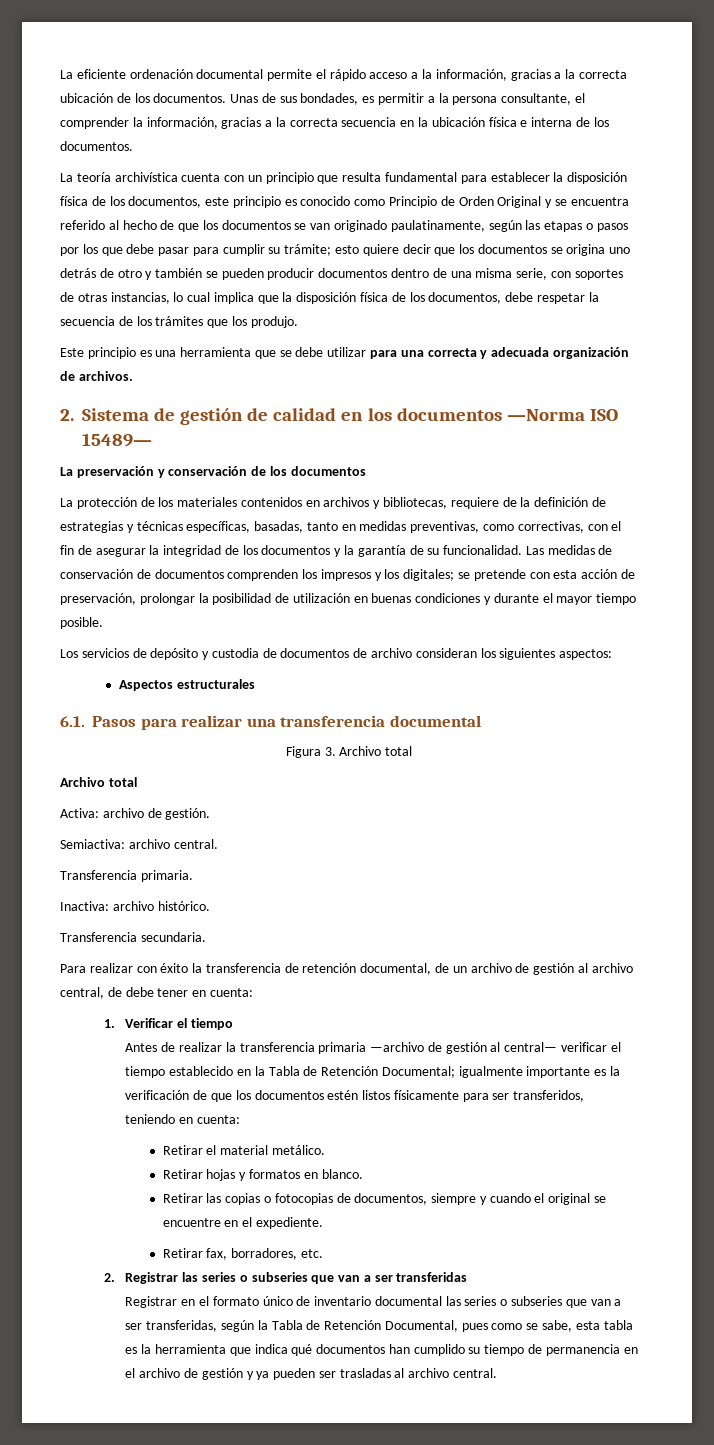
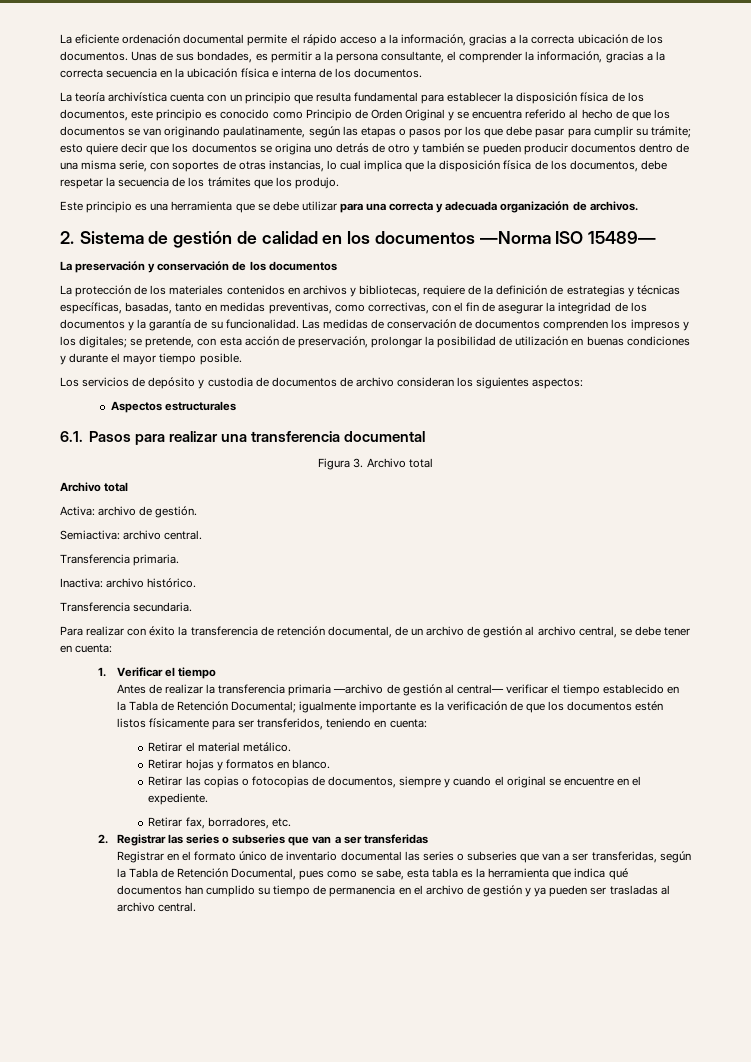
- La teoría archivística cuenta con un principio que resulta fundamental para establecer la disposición física de los documentos, este principio es conocido como Principio de Orden Original y se encuentra referido al hecho de que los documentos se van originado paulatinamente, según las etapas o pasos por los que debe pasar para cumplir su trámite;
+ La teoría archivística cuenta con un principio que resulta fundamental para establecer la disposición física de los documentos, este principio es conocido como Principio de Orden Original y se encuentra referido al hecho de que los documentos se van originando paulatinamente, según las etapas o pasos por los que debe pasar para cumplir su trámite;
- Las medidas de conservación de documentos comprenden los impresos y los digitales; se pretende con esta acción de preservación, prolongar la posibilidad de utilización en buenas condiciones y durante el mayor tiempo posible.
+ Las medidas de conservación de documentos comprenden los impresos y los digitales; se pretende, con esta acción de preservación, prolongar la posibilidad de utilización en buenas condiciones y durante el mayor tiempo posible.
- Para realizar con éxito la transferencia de retención documental, de un archivo de gestión al archivo central, de debe tener en cuenta:
+ Para realizar con éxito la transferencia de retención documental, de un archivo de gestión al archivo central, se debe tener en cuenta:

